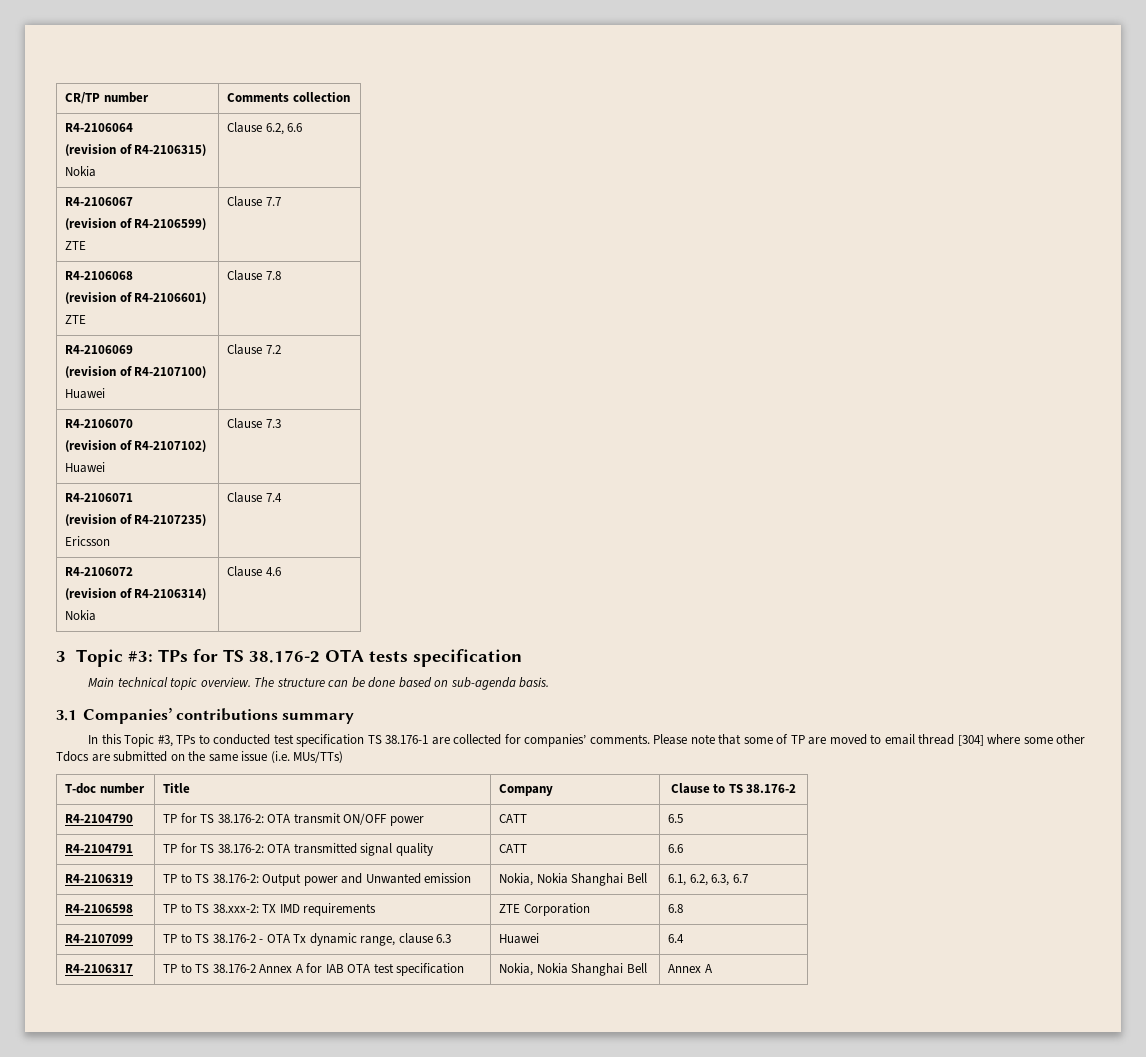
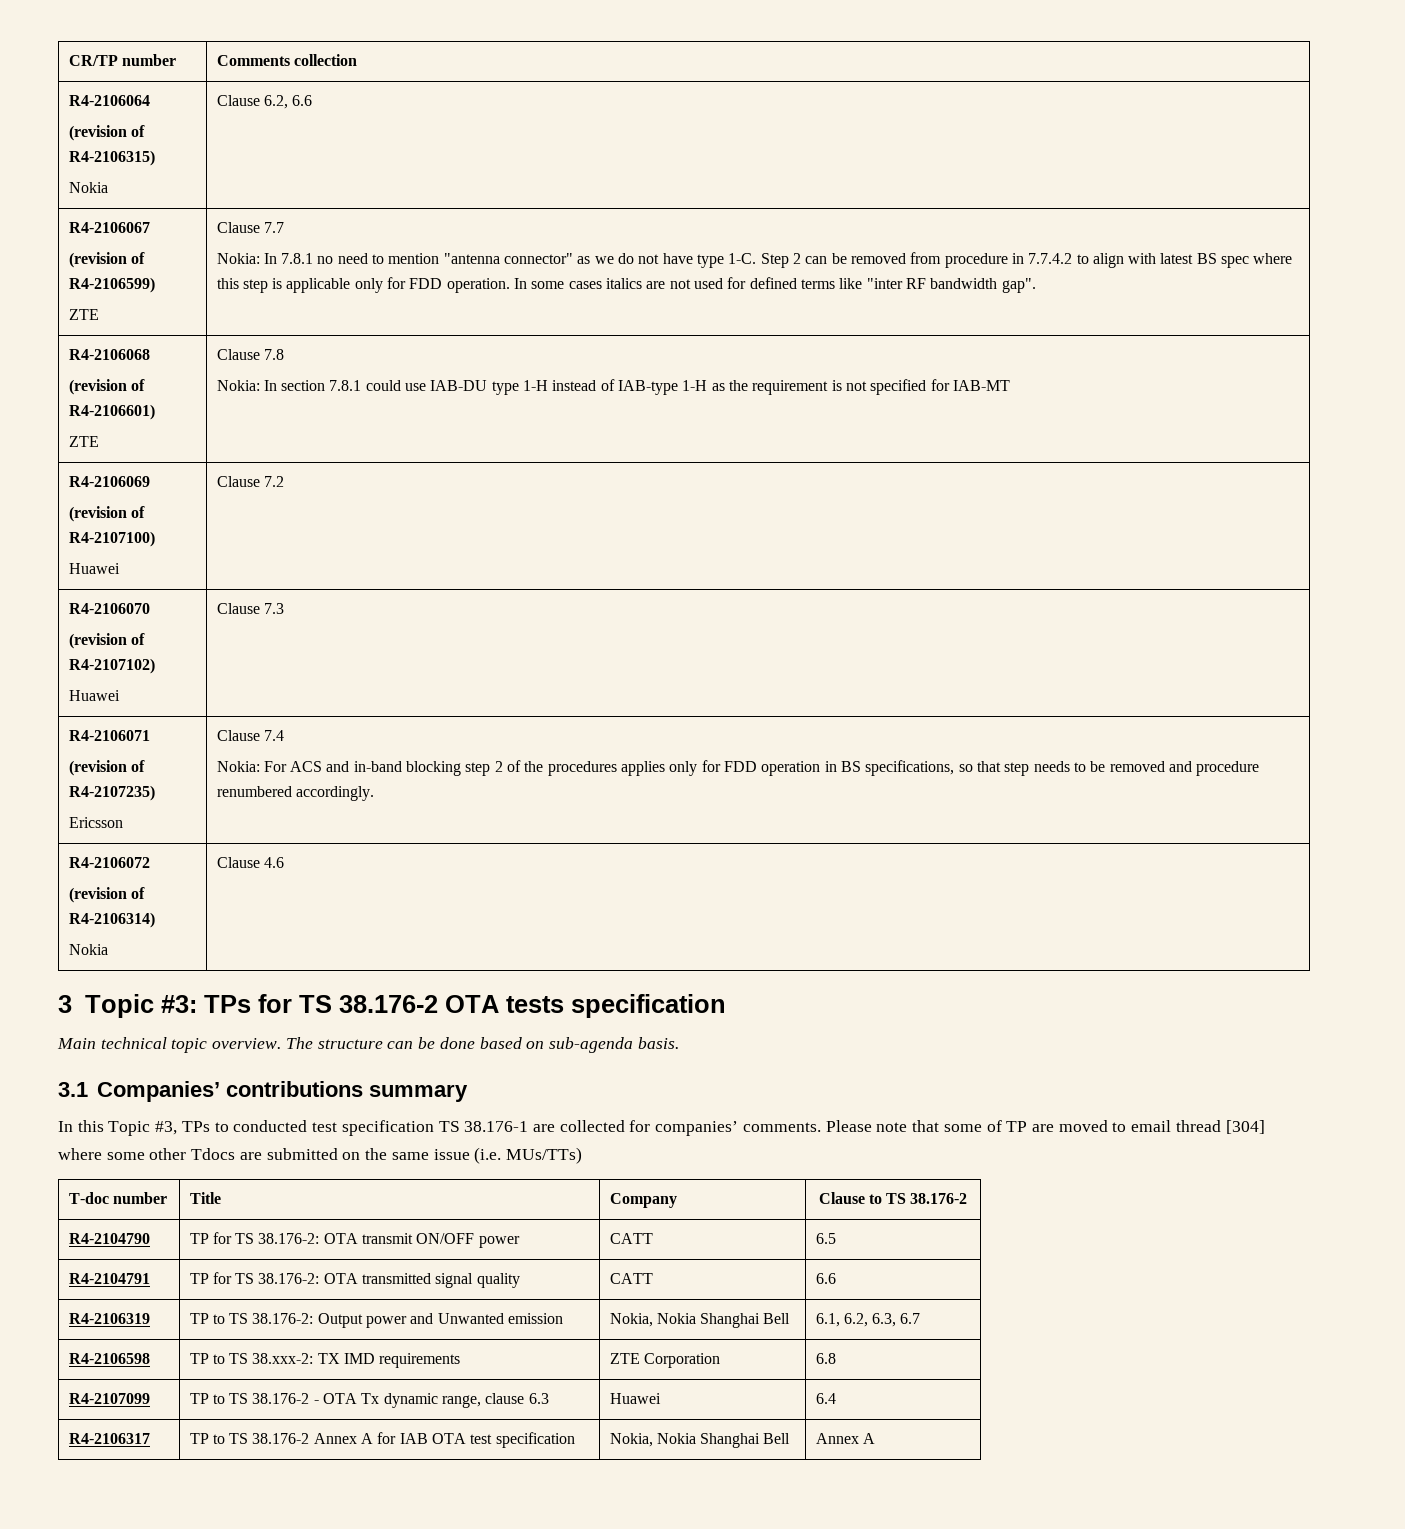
+ Nokia: In 7.8.1 no need to mention "antenna connector" as we do not have type 1-C. Step 2 can be removed from procedure in 7.7.4.2 to align with latest BS spec where this step is applicable only for FDD operation. In some cases italics are not used for defined terms like "inter RF bandwidth gap".
  R4-2106068
  (revision of R4-2106601)
  ZTE | Clause 7.8
+ Nokia: In section 7.8.1 could use IAB-DU type 1-H instead of IAB-type 1-H as the requirement is not specified for IAB-MT
  R4-2106071
  (revision of R4-2107235)
  Ericsson | Clause 7.4
+ Nokia: For ACS and in-band blocking step 2 of the procedures applies only for FDD operation in BS specifications, so that step needs to be removed and procedure renumbered accordingly.

